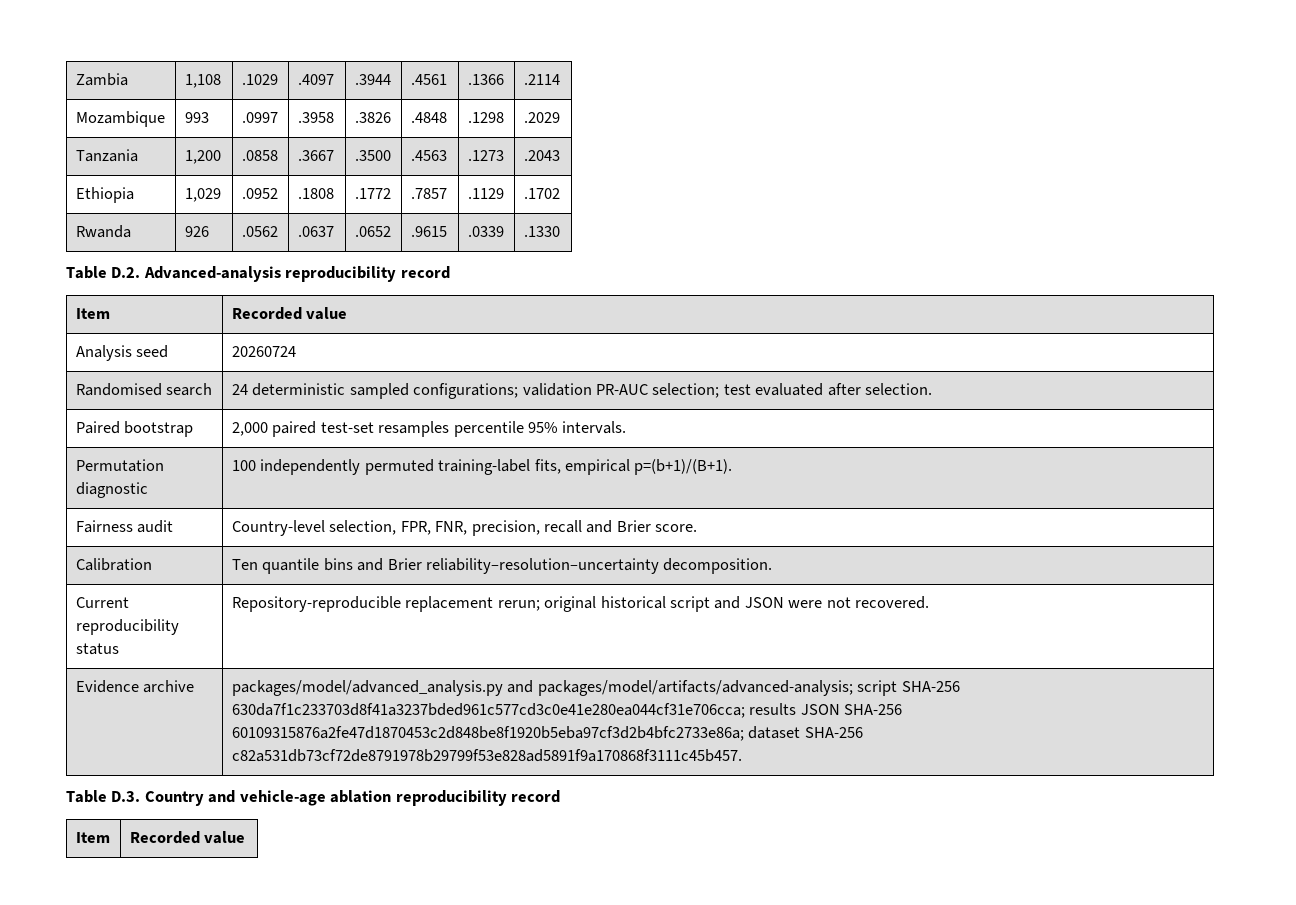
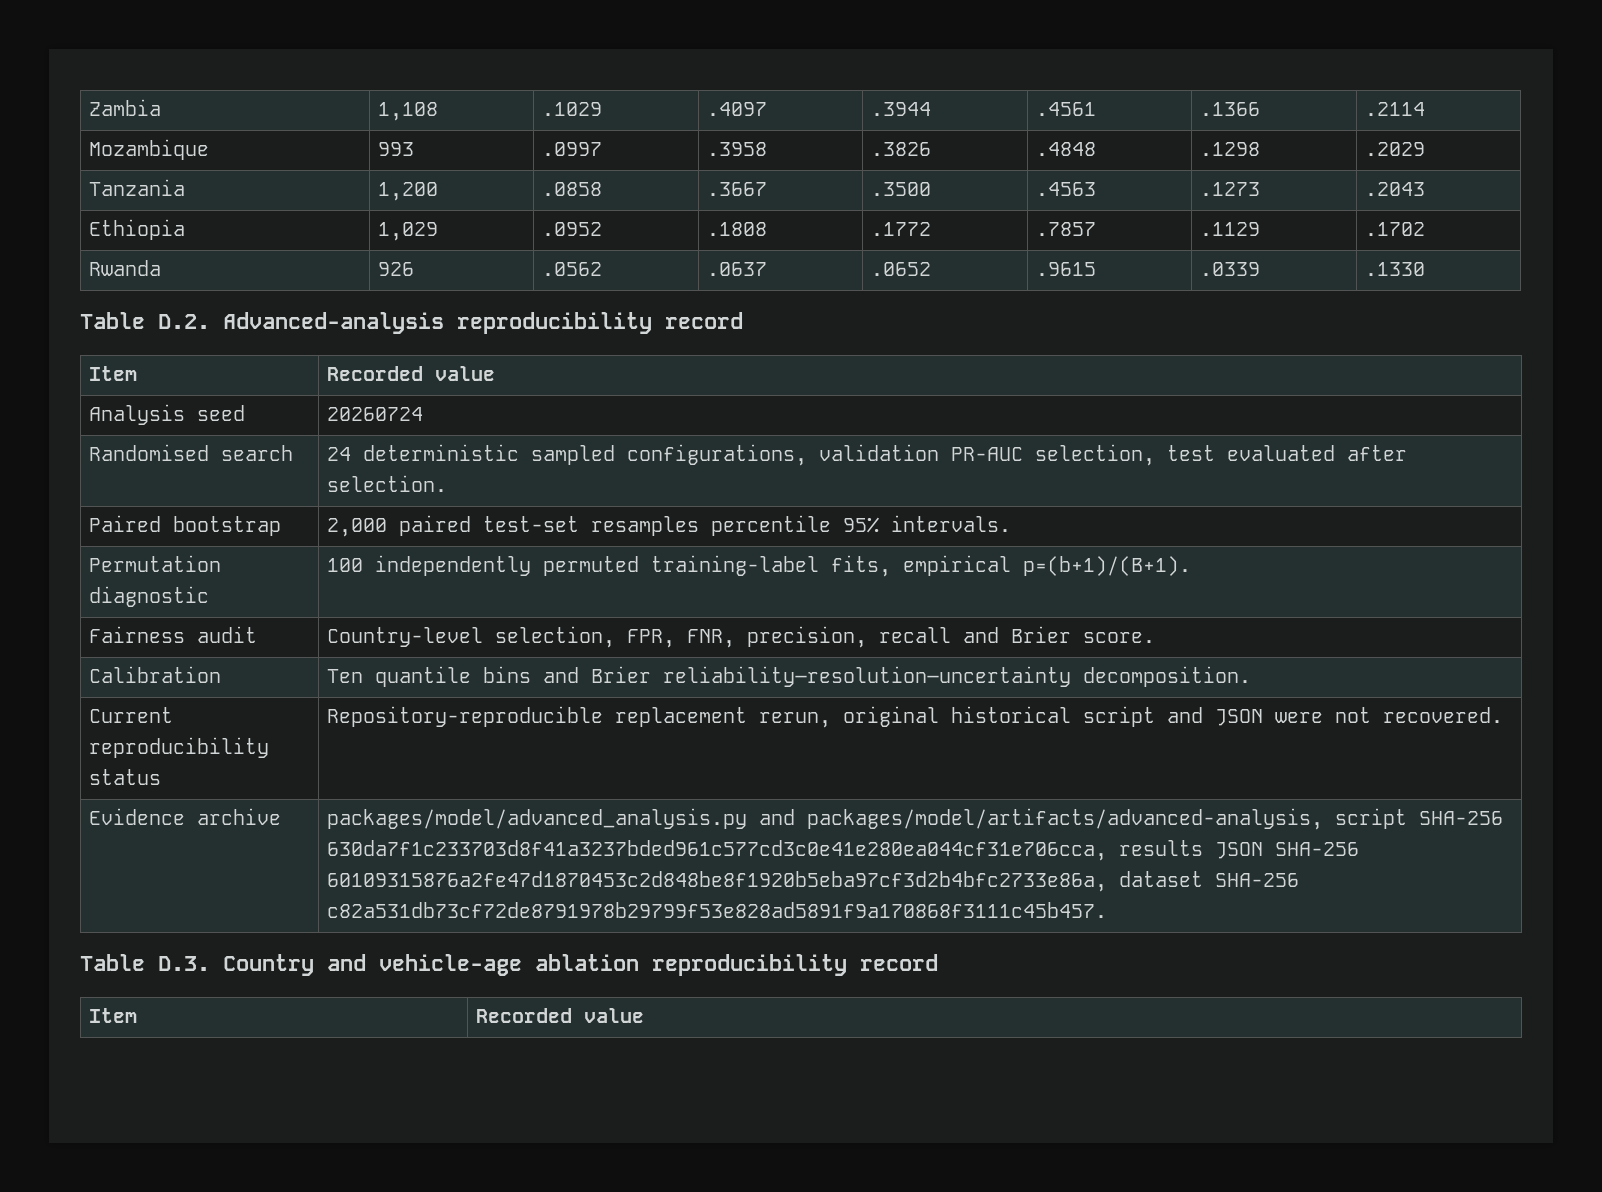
- Randomised search | 24 deterministic sampled configurations; validation PR-AUC selection; test evaluated after selection.
+ Randomised search | 24 deterministic sampled configurations, validation PR-AUC selection, test evaluated after selection.
- Current reproducibility status | Repository-reproducible replacement rerun; original historical script and JSON were not recovered.
+ Current reproducibility status | Repository-reproducible replacement rerun, original historical script and JSON were not recovered.
- Evidence archive | packages/model/advanced_analysis.py and packages/model/artifacts/advanced-analysis; script SHA-256 630da7f1c233703d8f41a3237bded961c577cd3c0e41e280ea044cf31e706cca; results JSON SHA-256 60109315876a2fe47d1870453c2d848be8f1920b5eba97cf3d2b4bfc2733e86a; dataset SHA-256 c82a531db73cf72de8791978b29799f53e828ad5891f9a170868f3111c45b457.
+ Evidence archive | packages/model/advanced_analysis.py and packages/model/artifacts/advanced-analysis, script SHA-256 630da7f1c233703d8f41a3237bded961c577cd3c0e41e280ea044cf31e706cca, results JSON SHA-256 60109315876a2fe47d1870453c2d848be8f1920b5eba97cf3d2b4bfc2733e86a, dataset SHA-256 c82a531db73cf72de8791978b29799f53e828ad5891f9a170868f3111c45b457.

